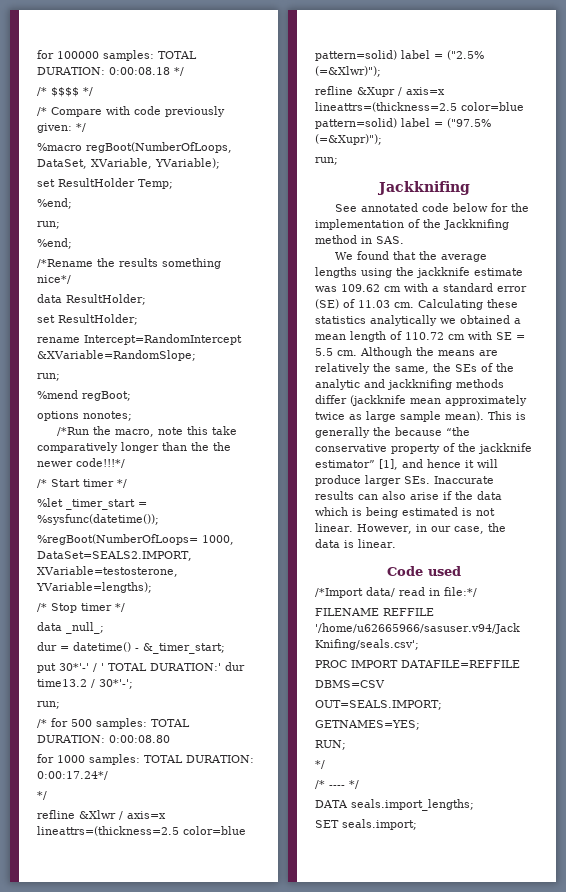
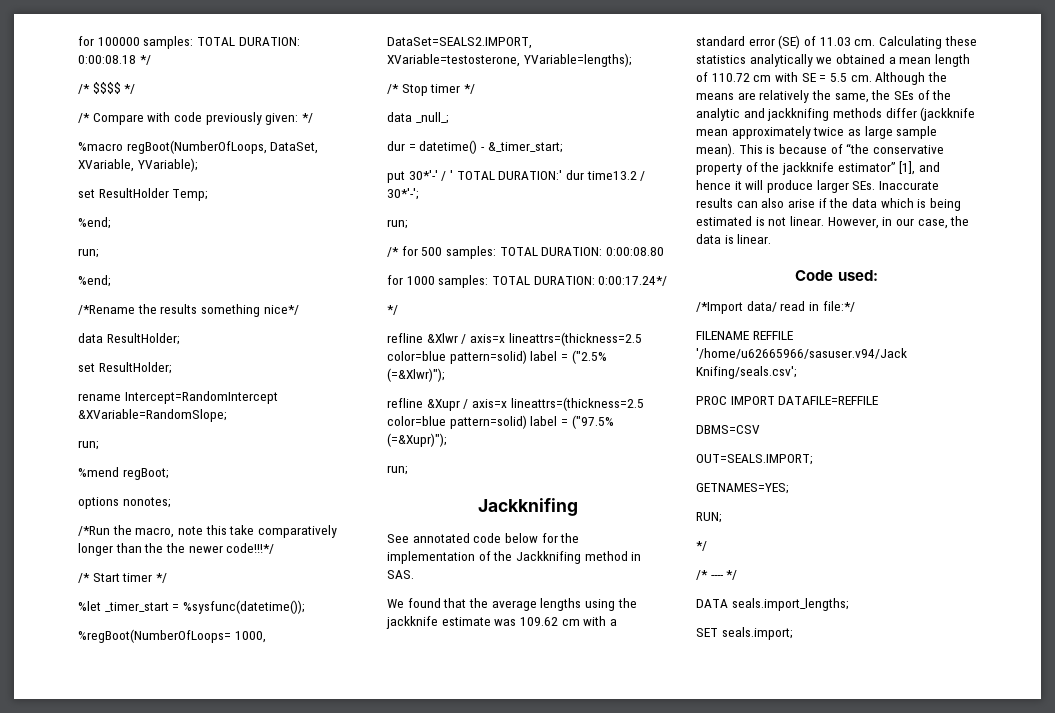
- This is generally the because “the conservative property of the jackknife estimator” [1], and hence it will produce larger SEs. Inaccurate results can also arise if the data which is being estimated is not linear.
+ This is because of “the conservative property of the jackknife estimator” [1], and hence it will produce larger SEs. Inaccurate results can also arise if the data which is being estimated is not linear.
- Code used
+ Code used:

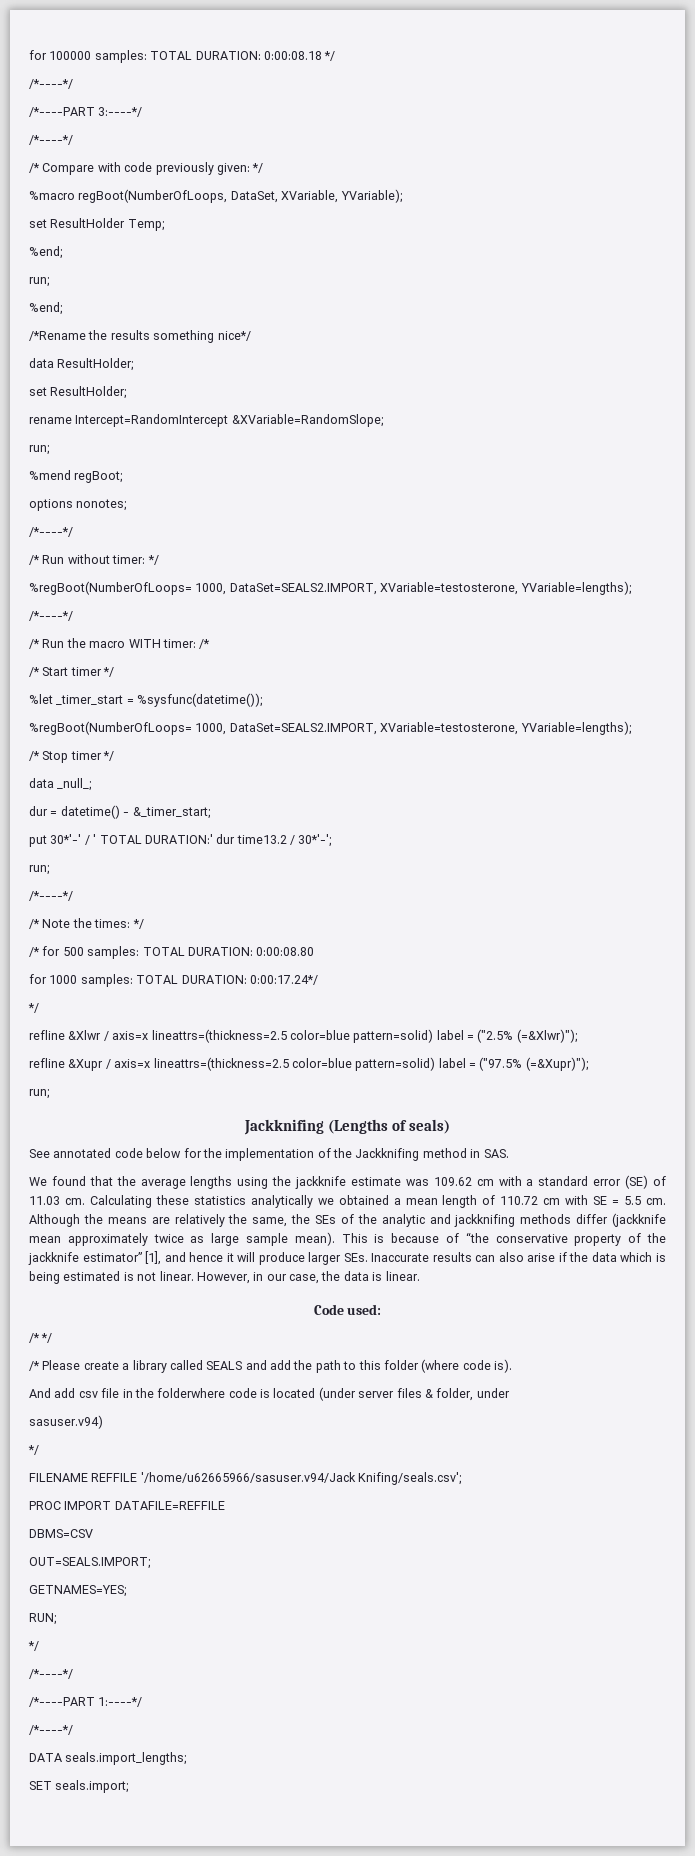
  for 100000 samples: TOTAL DURATION: 0:00:08.18 */
- /* $$$$ */
+ /*----*/
+ /*----PART 3:----*/
+ /*----*/
  options nonotes;
- /*Run the macro, note this take comparatively longer than the the newer code!!!*/
+ /*----*/
+ /* Run without timer: */
+ %regBoot(NumberOfLoops= 1000, DataSet=SEALS2.IMPORT, XVariable=testosterone, YVariable=lengths);
+ /*----*/
+ /* Run the macro WITH timer: /*
  put 30*'-' / ' TOTAL DURATION:' dur time13.2 / 30*'-';
  run;
+ /*----*/
+ /* Note the times: */
  refline &Xupr / axis=x lineattrs=(thickness=2.5 color=blue pattern=solid) label = ("97.5% (=&Xupr)");
  run;
- Jackknifing
+ Jackknifing (Lengths of seals)
- /*Import data/ read in file:*/
+ /* */
+ /* Please create a library called SEALS and add the path to this folder (where code is).
+ And add csv file in the folderwhere code is located (under server files & folder, under
+ sasuser.v94)
+ */
  RUN;
  */
- /* ---- */
+ /*----*/
+ /*----PART 1:----*/
+ /*----*/

